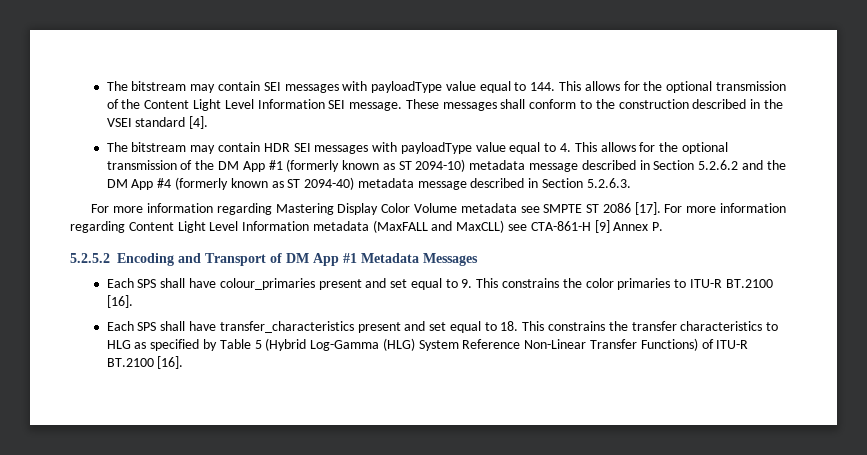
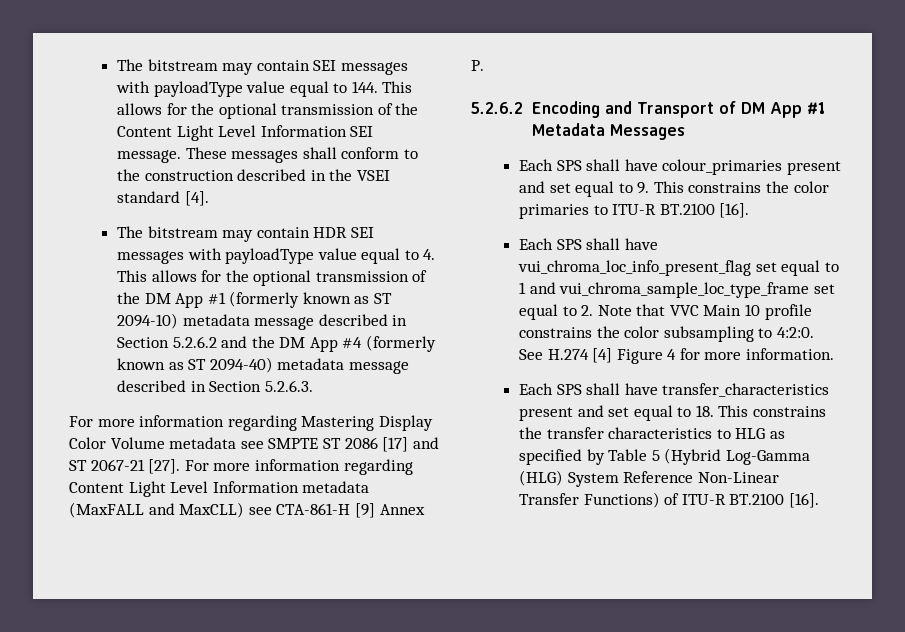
- For more information regarding Mastering Display Color Volume metadata see SMPTE ST 2086 [17].
+ For more information regarding Mastering Display Color Volume metadata see SMPTE ST 2086 [17] and ST 2067-21 [27].
- 5.2.5.2 Encoding and Transport of DM App #1 Metadata Messages
+ 5.2.6.2 Encoding and Transport of DM App #1 Metadata Messages
+ Each SPS shall have vui_chroma_loc_info_present_flag set equal to 1 and vui_chroma_sample_loc_type_frame set equal to 2. Note that VVC Main 10 profile constrains the color subsampling to 4:2:0. See H.274 [4] Figure 4 for more information.

